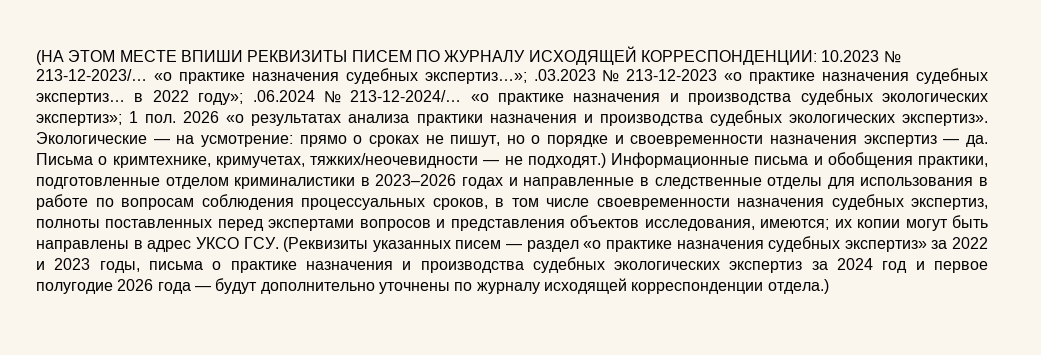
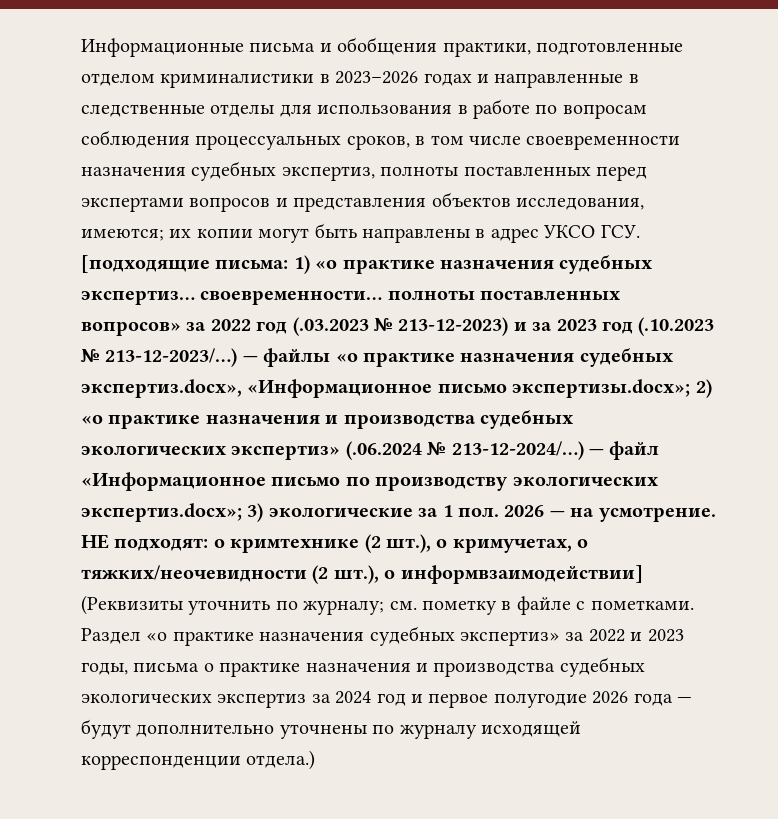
- (НА ЭТОМ МЕСТЕ ВПИШИ РЕКВИЗИТЫ ПИСЕМ ПО ЖУРНАЛУ ИСХОДЯЩЕЙ КОРРЕСПОНДЕНЦИИ: 10.2023 № 213-12-2023/… «о практике назначения судебных экспертиз…»; .03.2023 № 213-12-2023 «о практике назначения судебных экспертиз… в 2022 году»; .06.2024 № 213-12-2024/… «о практике назначения и производства судебных экологических экспертиз»; 1 пол. 2026 «о результатах анализа практики назначения и производства судебных экологических экспертиз». Экологические — на усмотрение: прямо о сроках не пишут, но о порядке и своевременности назначения экспертиз — да. Письма о кримтехнике, кримучетах, тяжких/неочевидности — не подходят.)
- их копии могут быть направлены в адрес УКСО ГСУ. (Реквизиты указанных писем — раздел «о практике назначения судебных экспертиз» за 2022 и 2023 годы, письма о практике назначения и производства судебных экологических экспертиз за 2024 год и первое полугодие 2026 года — будут дополнительно уточнены по журналу исходящей корреспонденции отдела.)
+ их копии могут быть направлены в адрес УКСО ГСУ. [подходящие письма: 1) «о практике назначения судебных экспертиз… своевременности… полноты поставленных вопросов» за 2022 год (.03.2023 № 213-12-2023) и за 2023 год (.10.2023 № 213-12-2023/…) — файлы «о практике назначения судебных экспертиз.docx», «Информационное письмо экспертизы.docx»; 2) «о практике назначения и производства судебных экологических экспертиз» (.06.2024 № 213-12-2024/…) — файл «Информационное письмо по производству экологических экспертиз.docx»; 3) экологические за 1 пол. 2026 — на усмотрение. НЕ подходят: о кримтехнике (2 шт.), о кримучетах, о тяжких/неочевидности (2 шт.), о информвзаимодействии] (Реквизиты уточнить по журналу; см. пометку в файле с пометками. Раздел «о практике назначения судебных экспертиз» за 2022 и 2023 годы, письма о практике назначения и производства судебных экологических экспертиз за 2024 год и первое полугодие 2026 года — будут дополнительно уточнены по журналу исходящей корреспонденции отдела.)

